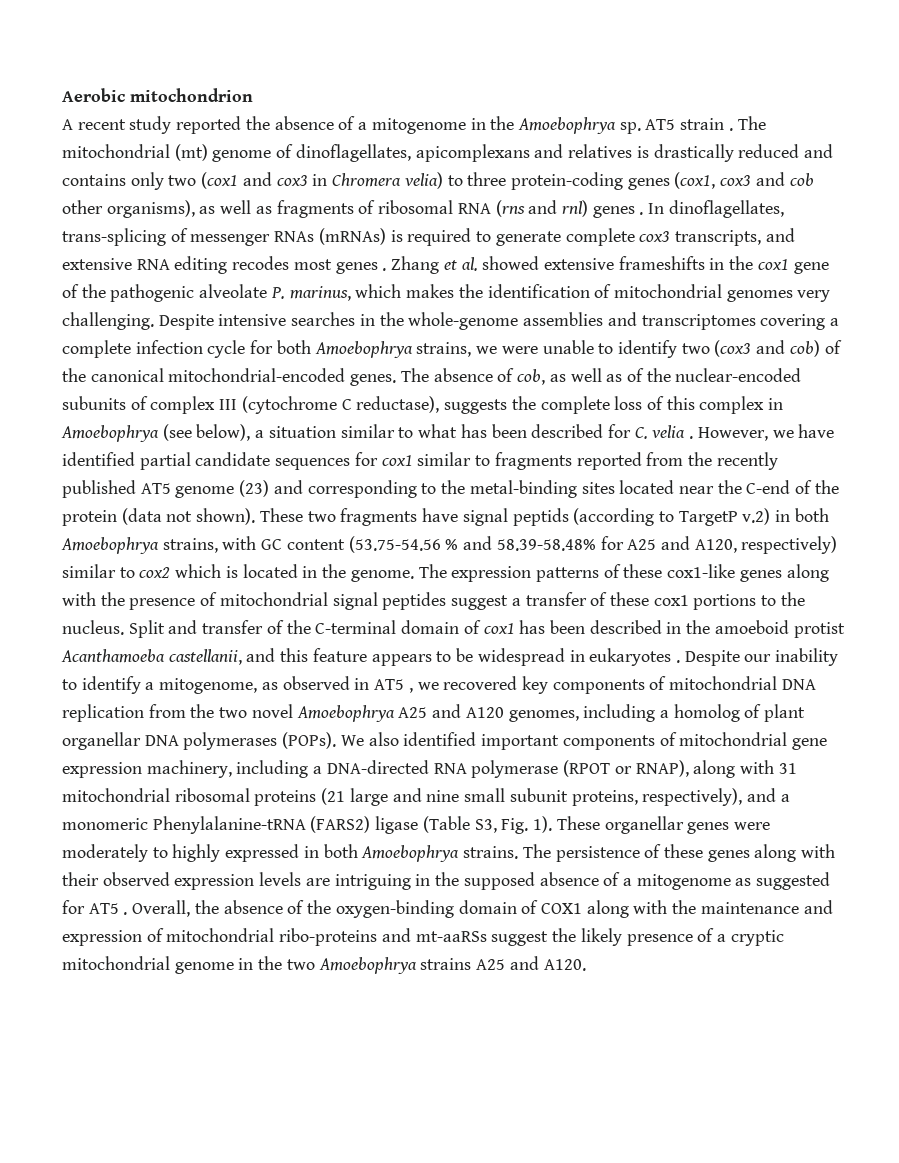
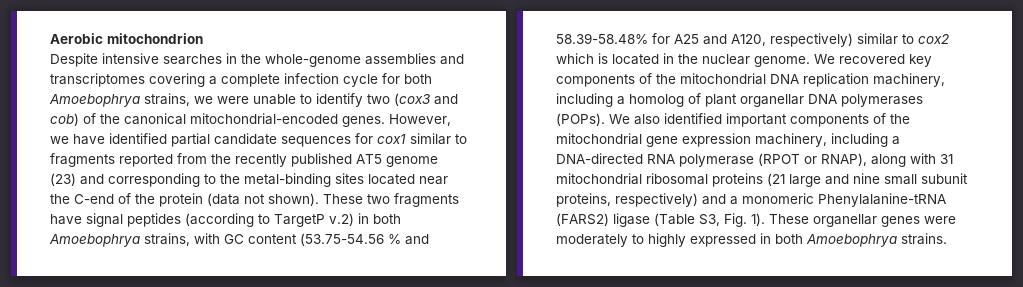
- A recent study reported the absence of a mitogenome in the Amoebophrya sp. AT5 strain . The mitochondrial (mt) genome of dinoflagellates, apicomplexans and relatives is drastically reduced and contains only two (cox1 and cox3 in Chromera velia) to three protein-coding genes (cox1, cox3 and cob other organisms), as well as fragments of ribosomal RNA (rns and rnl) genes . In dinoflagellates, trans-splicing of messenger RNAs (mRNAs) is required to generate complete cox3 transcripts, and extensive RNA editing recodes most genes . Zhang et al. showed extensive frameshifts in the cox1 gene of the pathogenic alveolate P. marinus, which makes the identification of mitochondrial genomes very challenging.
- The absence of cob, as well as of the nuclear-encoded subunits of complex III (cytochrome C reductase), suggests the complete loss of this complex in Amoebophrya (see below), a situation similar to what has been described for C. velia .
- These two fragments have signal peptids (according to TargetP v.2) in both Amoebophrya strains, with GC content (53.75-54.56 % and 58.39-58.48% for A25 and A120, respectively) similar to cox2 which is located in the genome. The expression patterns of these cox1-like genes along with the presence of mitochondrial signal peptides suggest a transfer of these cox1 portions to the nucleus. Split and transfer of the C-terminal domain of cox1 has been described in the amoeboid protist Acanthamoeba castellanii, and this feature appears to be widespread in eukaryotes . Despite our inability to identify a mitogenome, as observed in AT5 , we recovered key components of mitochondrial DNA replication from the two novel Amoebophrya A25 and A120 genomes, including a homolog of plant organellar DNA polymerases (POPs).
+ These two fragments have signal peptides (according to TargetP v.2) in both Amoebophrya strains, with GC content (53.75-54.56 % and 58.39-58.48% for A25 and A120, respectively) similar to cox2 which is located in the nuclear genome. We recovered key components of the mitochondrial DNA replication machinery, including a homolog of plant organellar DNA polymerases (POPs).
- We also identified important components of mitochondrial gene expression machinery, including a DNA-directed RNA polymerase (RPOT or RNAP), along with 31 mitochondrial ribosomal proteins (21 large and nine small subunit proteins, respectively), and a monomeric Phenylalanine-tRNA (FARS2) ligase (Table S3, Fig. 1).
+ We also identified important components of the mitochondrial gene expression machinery, including a DNA-directed RNA polymerase (RPOT or RNAP), along with 31 mitochondrial ribosomal proteins (21 large and nine small subunit proteins, respectively) and a monomeric Phenylalanine-tRNA (FARS2) ligase (Table S3, Fig. 1).
- The persistence of these genes along with their observed expression levels are intriguing in the supposed absence of a mitogenome as suggested for AT5 . Overall, the absence of the oxygen-binding domain of COX1 along with the maintenance and expression of mitochondrial ribo-proteins and mt-aaRSs suggest the likely presence of a cryptic mitochondrial genome in the two Amoebophrya strains A25 and A120.

